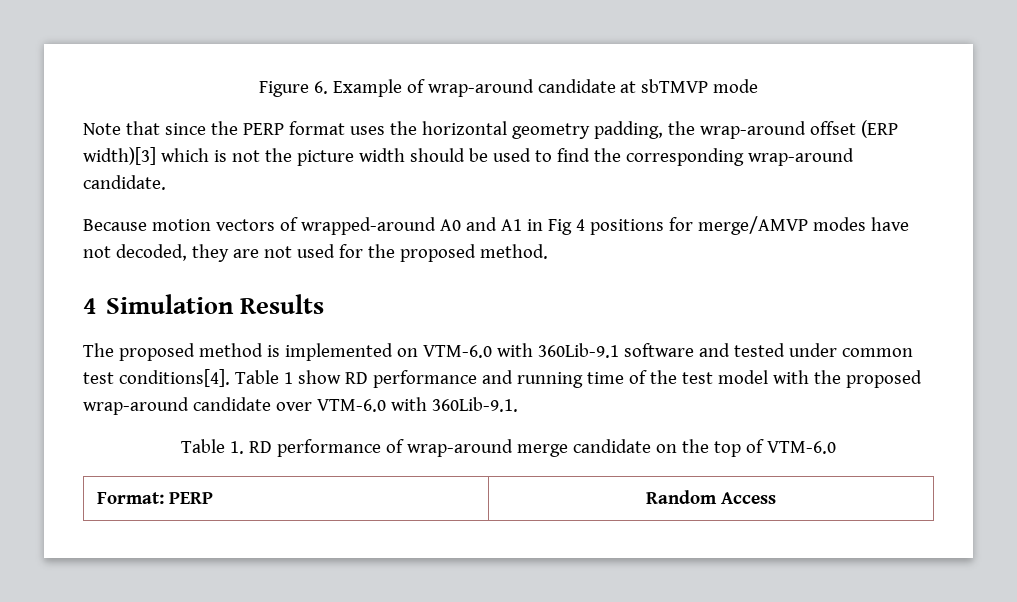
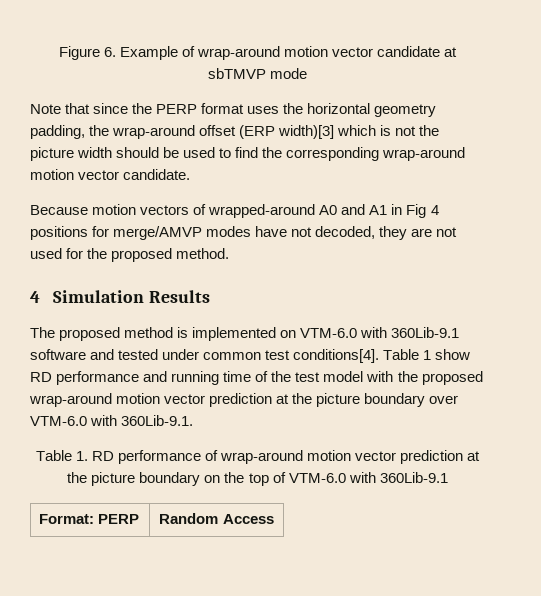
- Figure 6. Example of wrap-around candidate at sbTMVP mode
+ Figure 6. Example of wrap-around motion vector candidate at sbTMVP mode
- Note that since the PERP format uses the horizontal geometry padding, the wrap-around offset (ERP width)[3] which is not the picture width should be used to find the corresponding wrap-around candidate.
+ Note that since the PERP format uses the horizontal geometry padding, the wrap-around offset (ERP width)[3] which is not the picture width should be used to find the corresponding wrap-around motion vector candidate.
- Table 1 show RD performance and running time of the test model with the proposed wrap-around candidate over VTM-6.0 with 360Lib-9.1.
+ Table 1 show RD performance and running time of the test model with the proposed wrap-around motion vector prediction at the picture boundary over VTM-6.0 with 360Lib-9.1.
- Table 1. RD performance of wrap-around merge candidate on the top of VTM-6.0
+ Table 1. RD performance of wrap-around motion vector prediction at the picture boundary on the top of VTM-6.0 with 360Lib-9.1

